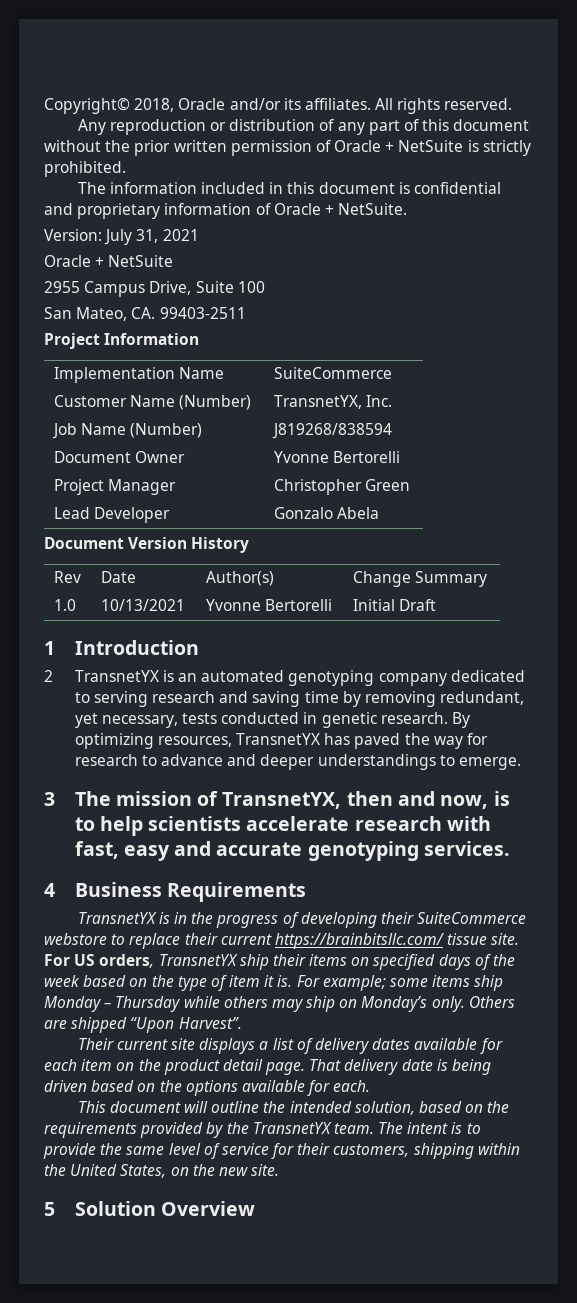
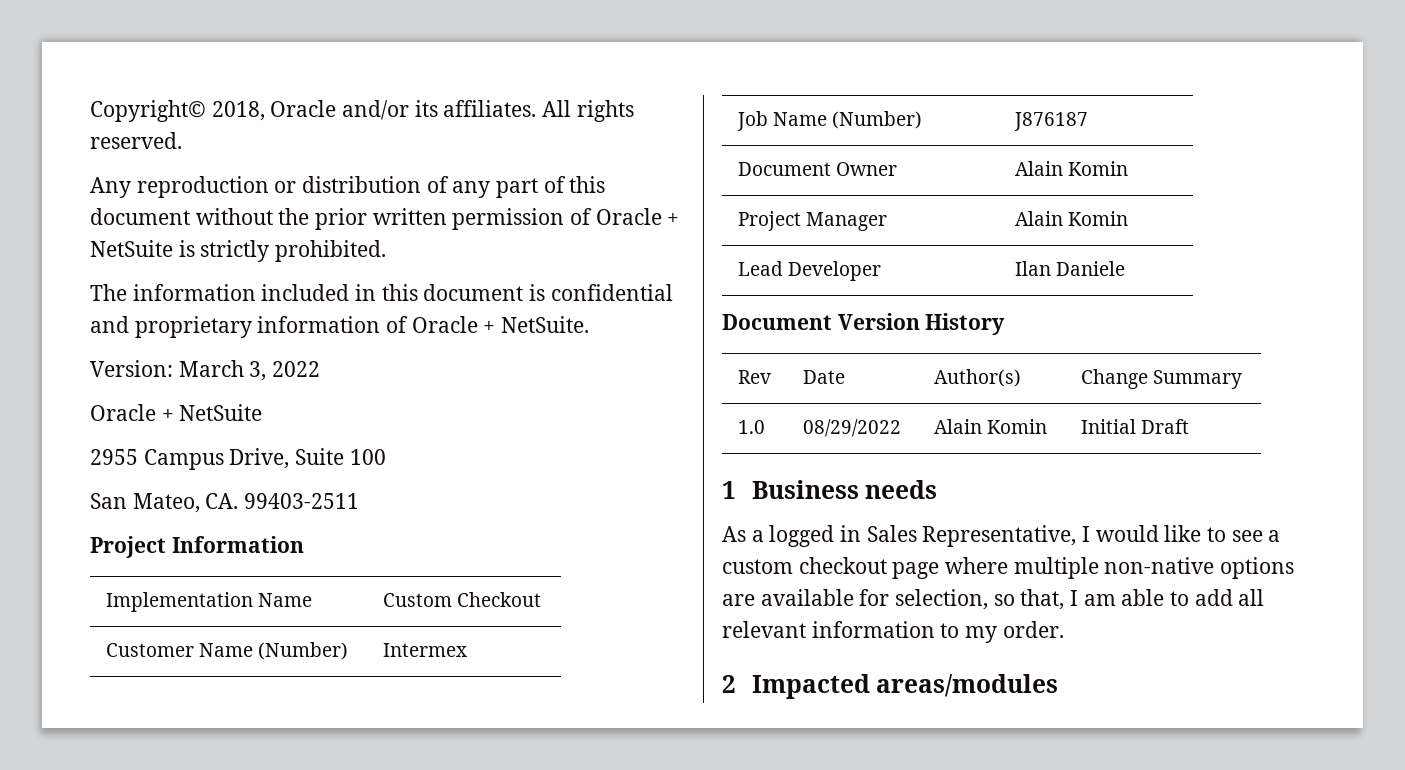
- Version: July 31, 2021
+ Version: March 3, 2022
- Implementation Name | SuiteCommerce
+ Implementation Name | Custom Checkout
- Customer Name (Number) | TransnetYX, Inc.
+ Customer Name (Number) | Intermex
- Job Name (Number) | J819268/838594
+ Job Name (Number) | J876187
- Document Owner | Yvonne Bertorelli
+ Document Owner | Alain Komin
- Project Manager | Christopher Green
+ Project Manager | Alain Komin
- Lead Developer | Gonzalo Abela
+ Lead Developer | Ilan Daniele
- 1.0 | 10/13/2021 | Yvonne Bertorelli | Initial Draft
+ 1.0 | 08/29/2022 | Alain Komin | Initial Draft
- 1 Introduction
- 2 TransnetYX is an automated genotyping company dedicated to serving research and saving time by removing redundant, yet necessary, tests conducted in genetic research. By optimizing resources, TransnetYX has paved the way for research to advance and deeper understandings to emerge.
- 3 The mission of TransnetYX, then and now, is to help scientists accelerate research with fast, easy and accurate genotyping services.
- 4 Business Requirements
- TransnetYX is in the progress of developing their SuiteCommerce webstore to replace their current https://brainbitsllc.com/ tissue site. For US orders, TransnetYX ship their items on specified days of the week based on the type of item it is. For example; some items ship Monday – Thursday while others may ship on Monday’s only. Others are shipped “Upon Harvest”.
- Their current site displays a list of delivery dates available for each item on the product detail page. That delivery date is being driven based on the options available for each.
- This document will outline the intended solution, based on the requirements provided by the TransnetYX team. The intent is to provide the same level of service for their customers, shipping within the United States, on the new site.
- 5 Solution Overview
+ 1 Business needs
+ As a logged in Sales Representative, I would like to see a custom checkout page where multiple non-native options are available for selection, so that, I am able to add all relevant information to my order.
+ 2 Impacted areas/modules

